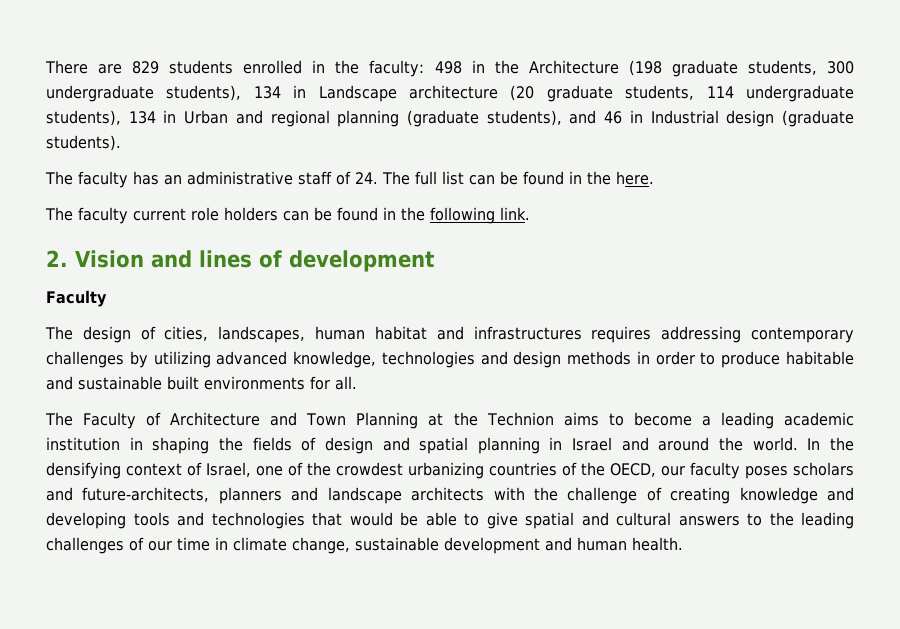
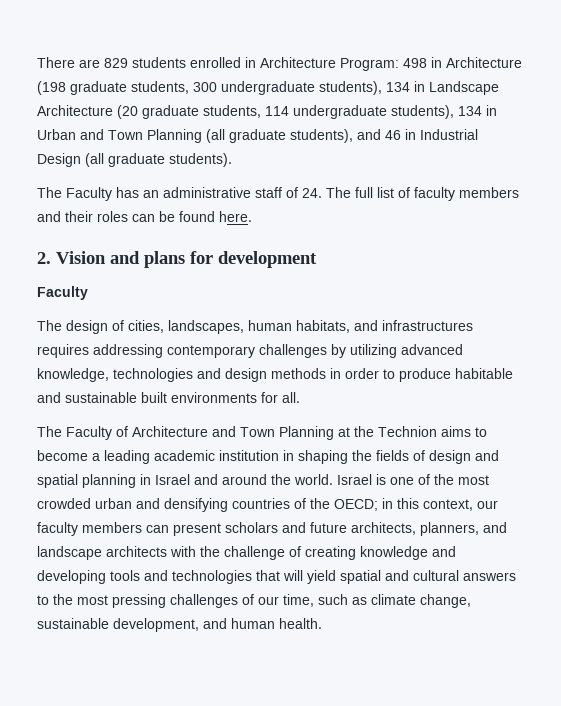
- There are 829 students enrolled in the faculty: 498 in the Architecture (198 graduate students, 300 undergraduate students), 134 in Landscape architecture (20 graduate students, 114 undergraduate students), 134 in Urban and regional planning (graduate students), and 46 in Industrial design (graduate students).
+ There are 829 students enrolled in Architecture Program: 498 in Architecture (198 graduate students, 300 undergraduate students), 134 in Landscape Architecture (20 graduate students, 114 undergraduate students), 134 in Urban and Town Planning (all graduate students), and 46 in Industrial Design (all graduate students).
- The faculty has an administrative staff of 24. The full list can be found in the here.
+ The Faculty has an administrative staff of 24. The full list of faculty members and their roles can be found here.
- The faculty current role holders can be found in the following link.
- 2. Vision and lines of development
+ 2. Vision and plans for development
- The design of cities, landscapes, human habitat and infrastructures requires addressing contemporary challenges by utilizing advanced knowledge, technologies and design methods in order to produce habitable and sustainable built environments for all.
+ The design of cities, landscapes, human habitats, and infrastructures requires addressing contemporary challenges by utilizing advanced knowledge, technologies and design methods in order to produce habitable and sustainable built environments for all.
- In the densifying context of Israel, one of the crowdest urbanizing countries of the OECD, our faculty poses scholars and future-architects, planners and landscape architects with the challenge of creating knowledge and developing tools and technologies that would be able to give spatial and cultural answers to the leading challenges of our time in climate change, sustainable development and human health.
+ Israel is one of the most crowded urban and densifying countries of the OECD; in this context, our faculty members can present scholars and future architects, planners, and landscape architects with the challenge of creating knowledge and developing tools and technologies that will yield spatial and cultural answers to the most pressing challenges of our time, such as climate change, sustainable development, and human health.

